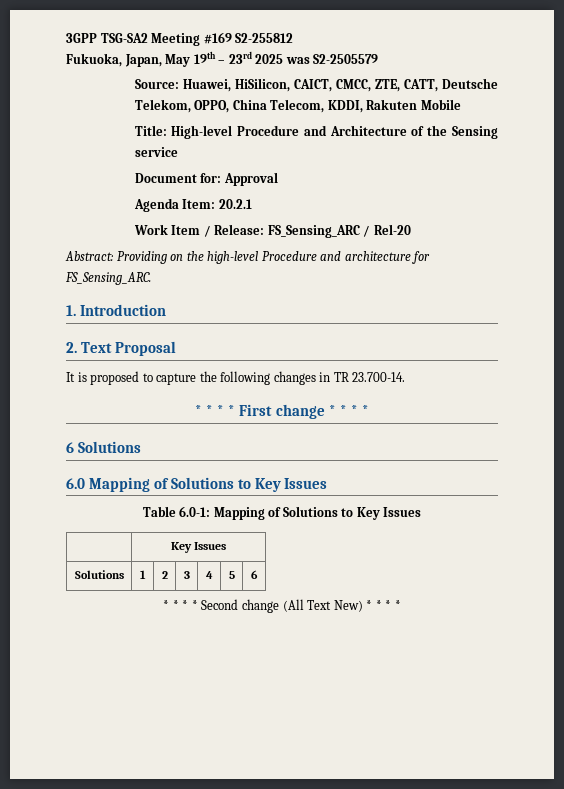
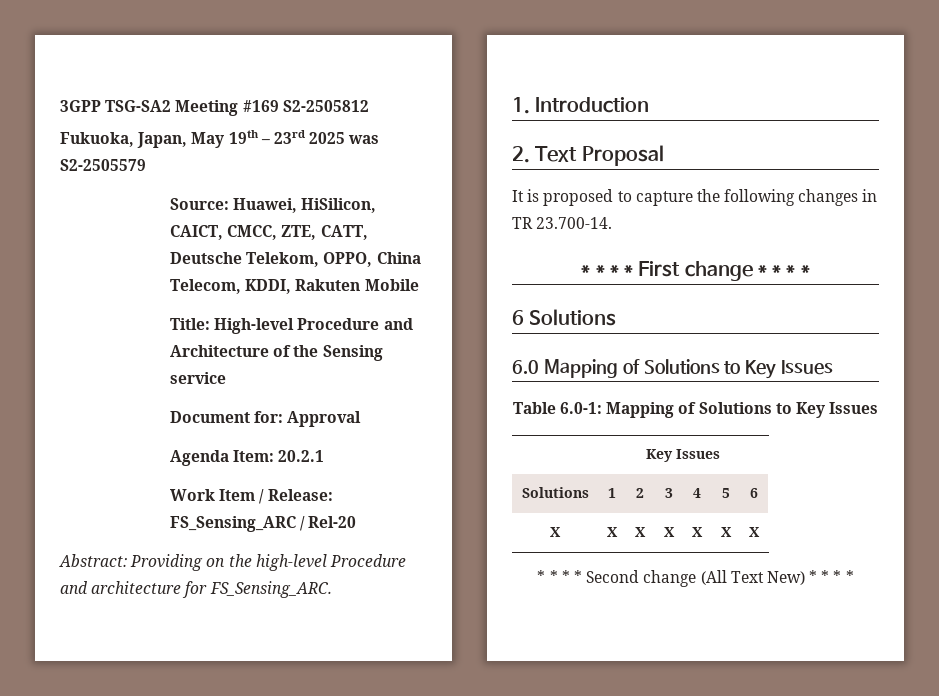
- 3GPP TSG-SA2 Meeting #169 S2-255812
+ 3GPP TSG-SA2 Meeting #169 S2-2505812
+ X | X | X | X | X | X | X

